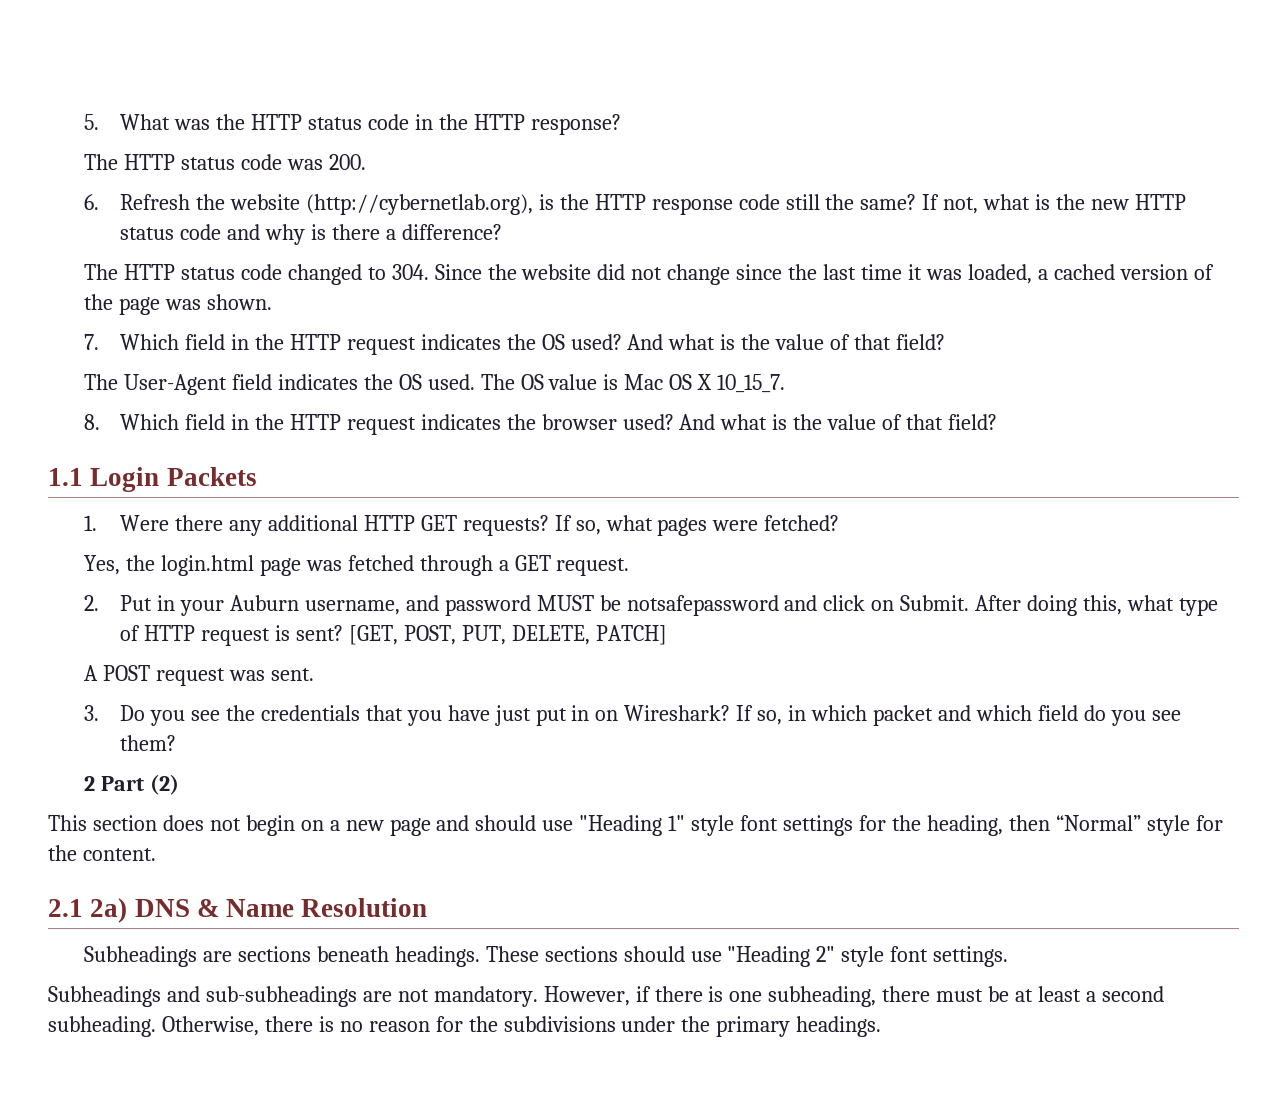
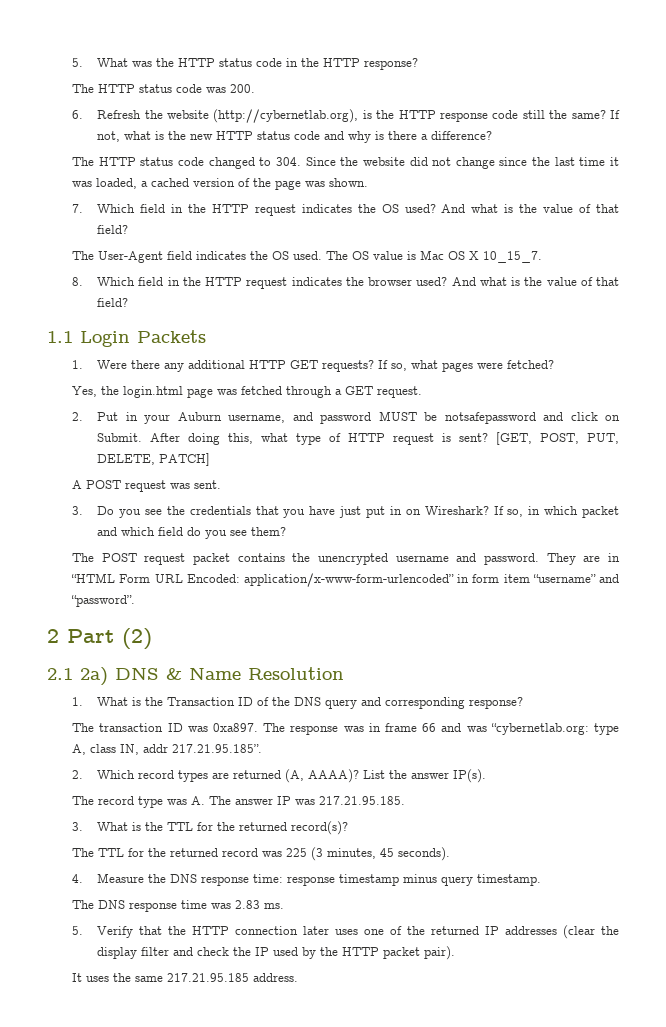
+ The POST request packet contains the unencrypted username and password. They are in “HTML Form URL Encoded: application/x-www-form-urlencoded” in form item “username” and “password”.
  2 Part (2)
- This section does not begin on a new page and should use "Heading 1" style font settings for the heading, then “Normal” style for the content.
- Subheadings are sections beneath headings. These sections should use "Heading 2" style font settings.
- Subheadings and sub-subheadings are not mandatory. However, if there is one subheading, there must be at least a second subheading. Otherwise, there is no reason for the subdivisions under the primary headings.
+ 1. What is the Transaction ID of the DNS query and corresponding response?
+ The transaction ID was 0xa897. The response was in frame 66 and was “cybernetlab.org: type A, class IN, addr 217.21.95.185”.
+ 2. Which record types are returned (A, AAAA)? List the answer IP(s).
+ The record type was A. The answer IP was 217.21.95.185.
+ 3. What is the TTL for the returned record(s)?
+ The TTL for the returned record was 225 (3 minutes, 45 seconds).
+ 4. Measure the DNS response time: response timestamp minus query timestamp.
+ The DNS response time was 2.83 ms.
+ 5. Verify that the HTTP connection later uses one of the returned IP addresses (clear the display filter and check the IP used by the HTTP packet pair).
+ It uses the same 217.21.95.185 address.

